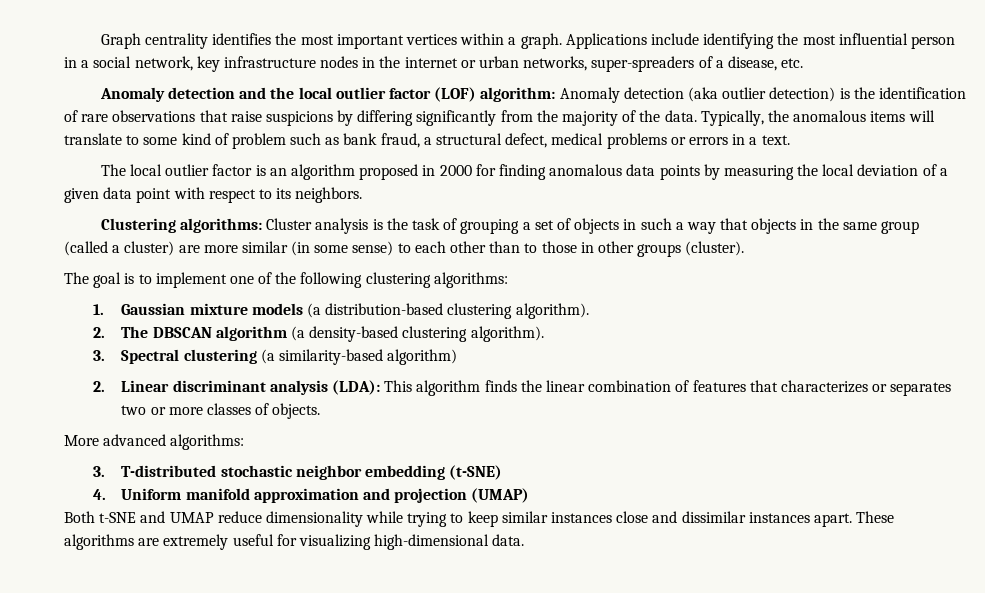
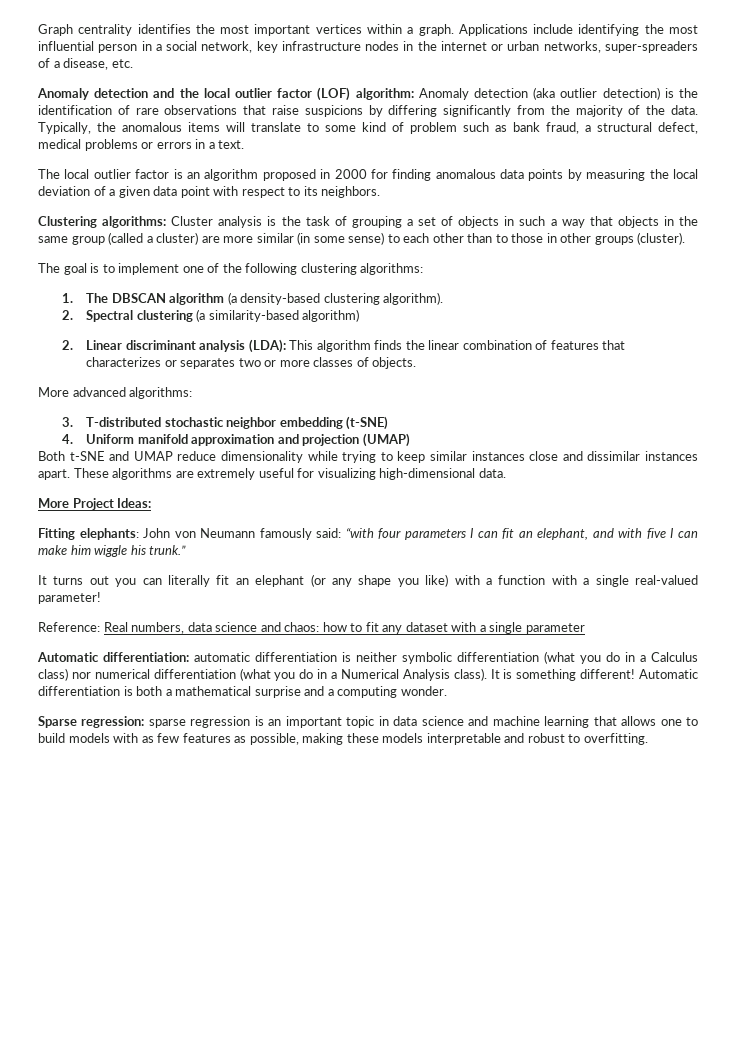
- 1. Gaussian mixture models (a distribution-based clustering algorithm).
- 2. The DBSCAN algorithm (a density-based clustering algorithm).
+ 1. The DBSCAN algorithm (a density-based clustering algorithm).
- 3. Spectral clustering (a similarity-based algorithm)
+ 2. Spectral clustering (a similarity-based algorithm)
+ More Project Ideas:
+ Fitting elephants: John von Neumann famously said: “with four parameters I can fit an elephant, and with five I can make him wiggle his trunk.”
+ It turns out you can literally fit an elephant (or any shape you like) with a function with a single real-valued parameter!
+ Reference: Real numbers, data science and chaos: how to fit any dataset with a single parameter
+ Automatic differentiation: automatic differentiation is neither symbolic differentiation (what you do in a Calculus class) nor numerical differentiation (what you do in a Numerical Analysis class). It is something different! Automatic differentiation is both a mathematical surprise and a computing wonder.
+ Sparse regression: sparse regression is an important topic in data science and machine learning that allows one to build models with as few features as possible, making these models interpretable and robust to overfitting.

